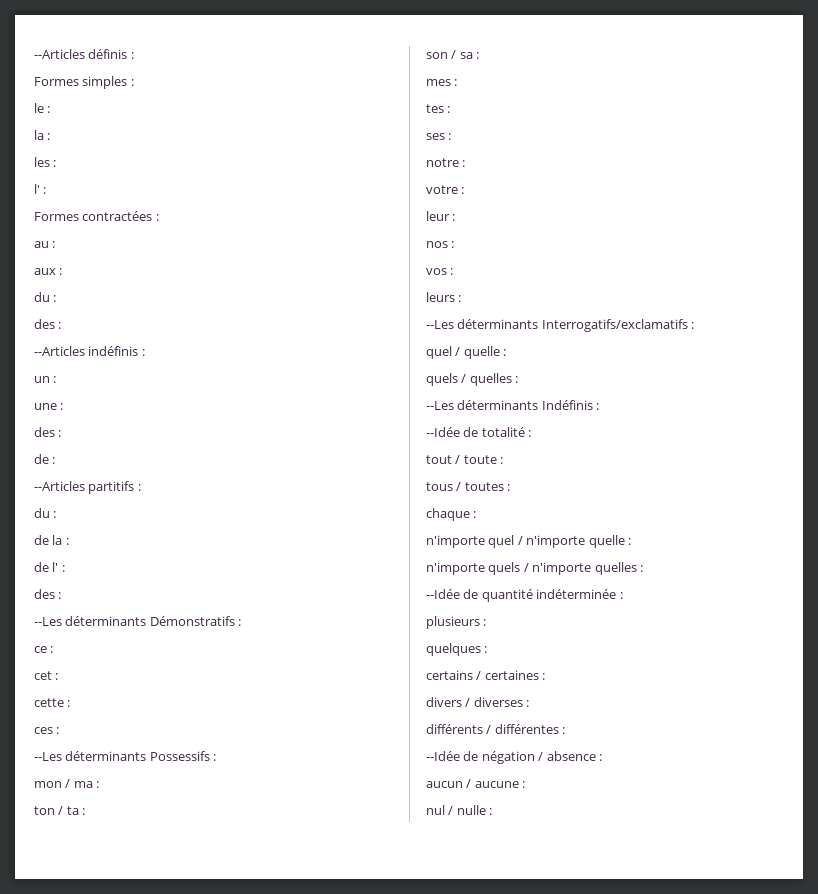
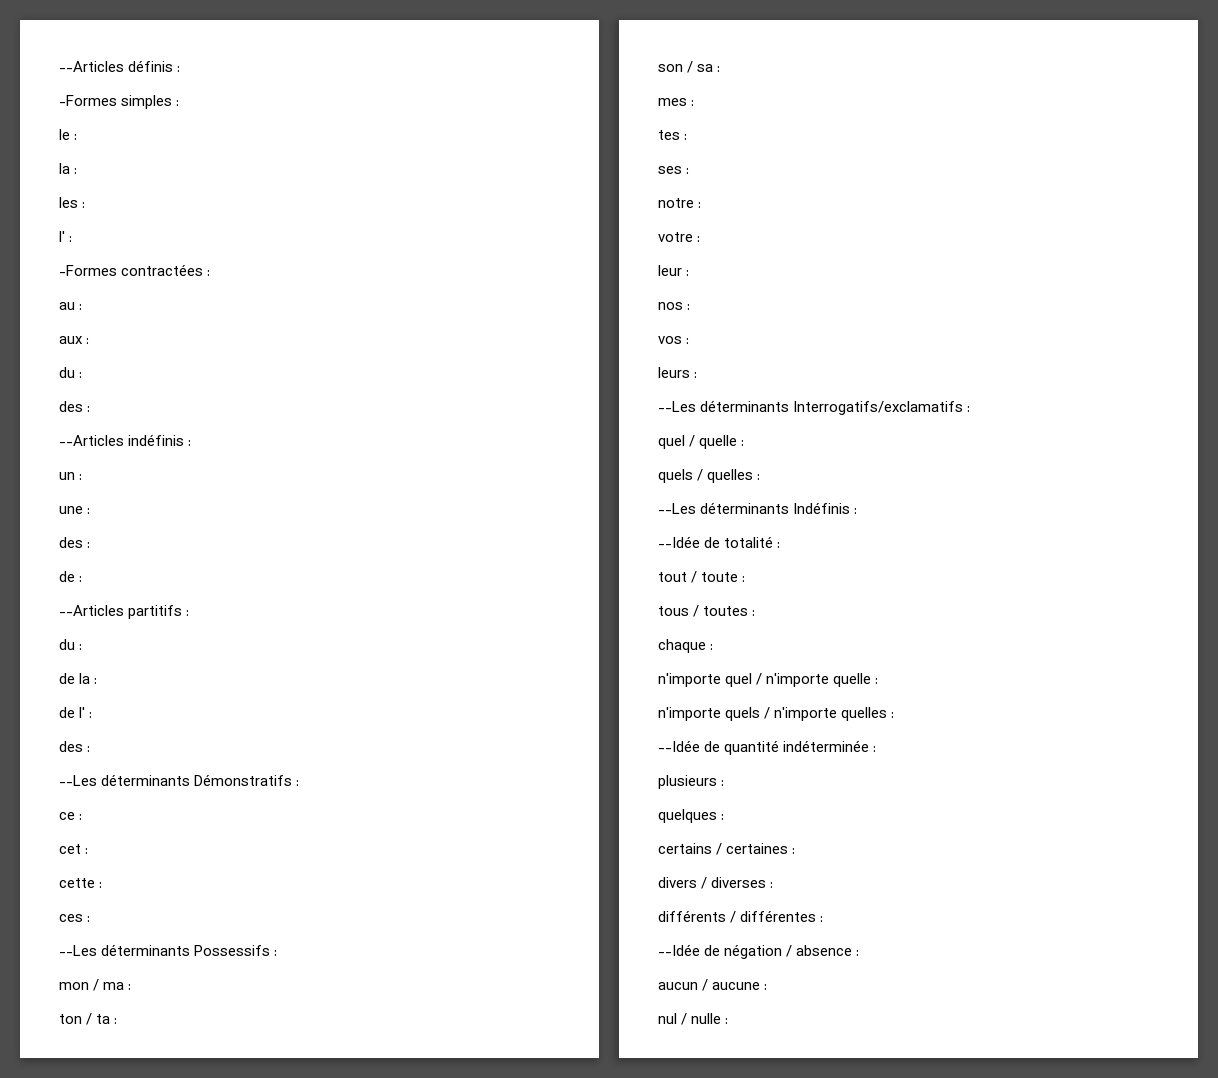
- Formes simples :
+ -Formes simples :
- Formes contractées :
+ -Formes contractées :

